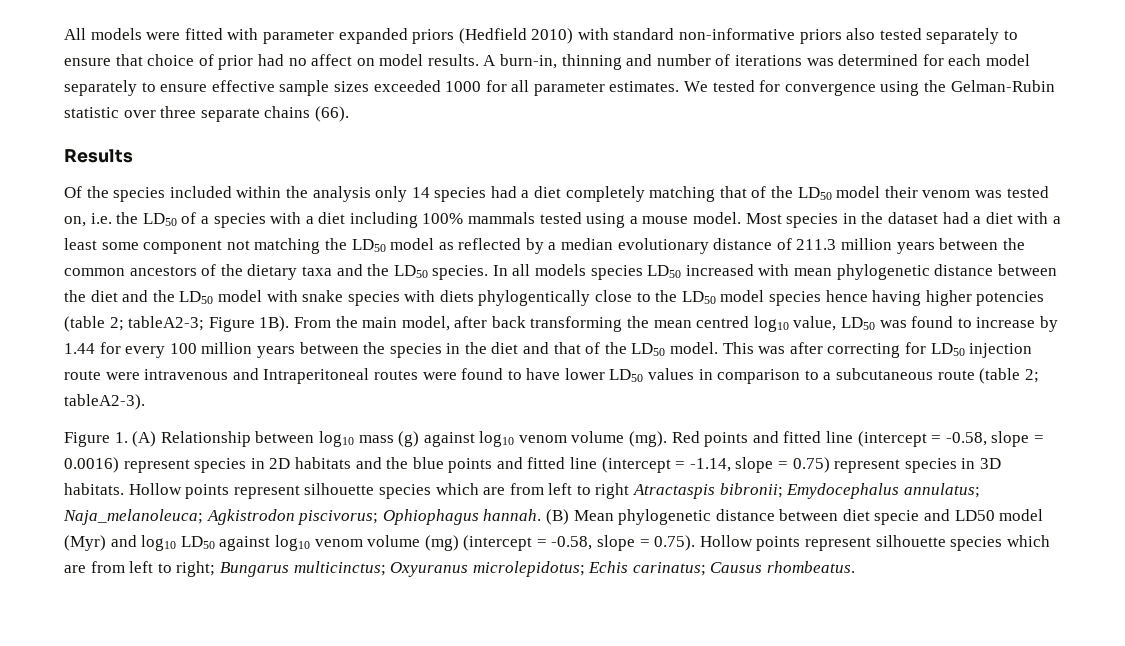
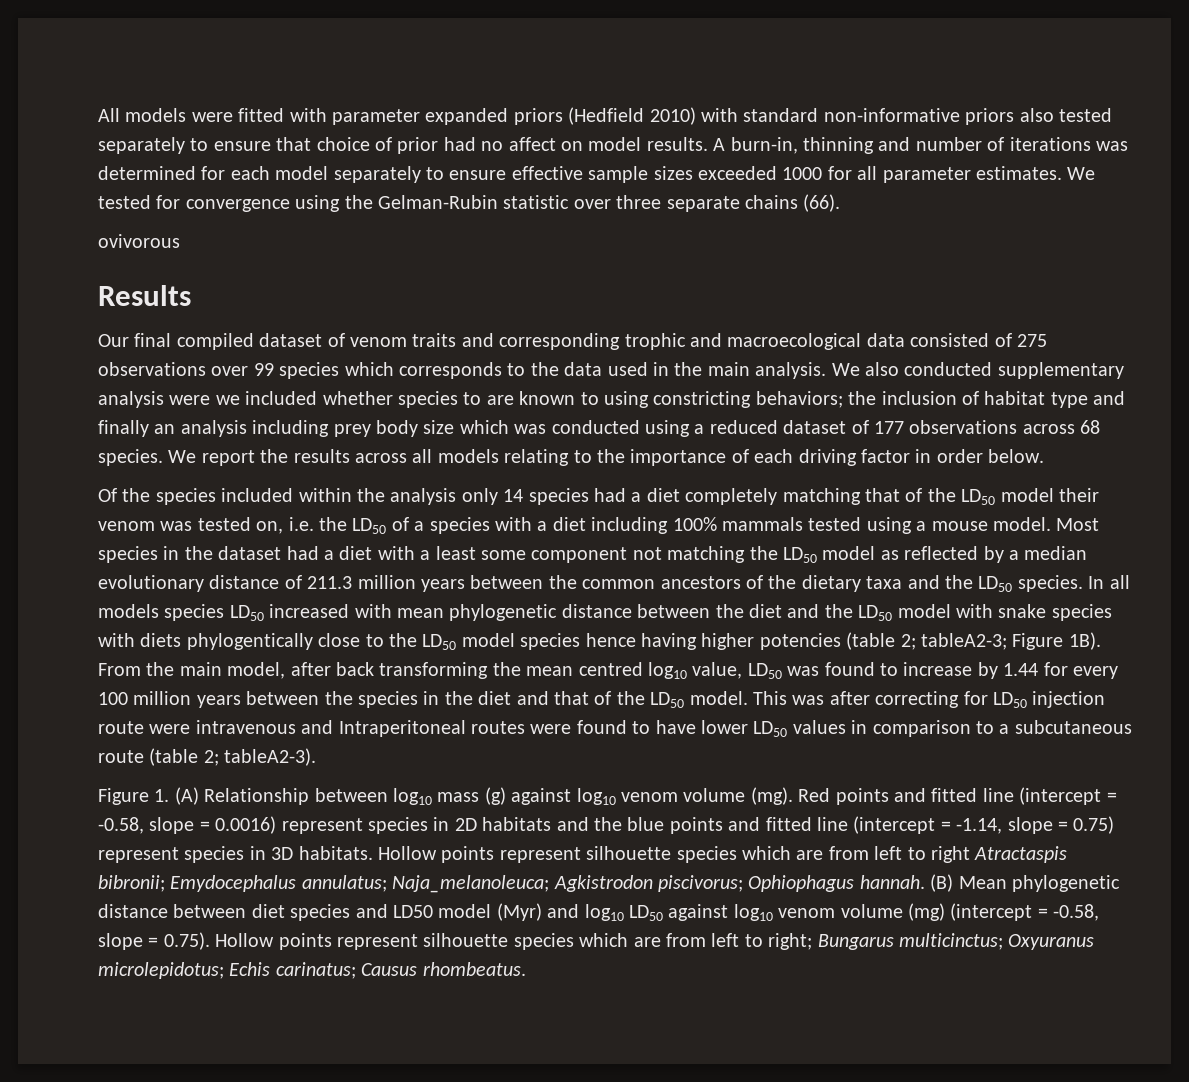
+ ovivorous
+ Our final compiled dataset of venom traits and corresponding trophic and macroecological data consisted of 275 observations over 99 species which corresponds to the data used in the main analysis. We also conducted supplementary analysis were we included whether species to are known to using constricting behaviors; the inclusion of habitat type and finally an analysis including prey body size which was conducted using a reduced dataset of 177 observations across 68 species. We report the results across all models relating to the importance of each driving factor in order below.
- (B) Mean phylogenetic distance between diet specie and LD50 model (Myr) and log10 LD50 against log10 venom volume (mg) (intercept = -0.58, slope = 0.75). Hollow points represent silhouette species which are from left to right; Bungarus multicinctus; Oxyuranus microlepidotus; Echis carinatus; Causus rhombeatus.
+ (B) Mean phylogenetic distance between diet species and LD50 model (Myr) and log10 LD50 against log10 venom volume (mg) (intercept = -0.58, slope = 0.75). Hollow points represent silhouette species which are from left to right; Bungarus multicinctus; Oxyuranus microlepidotus; Echis carinatus; Causus rhombeatus.

